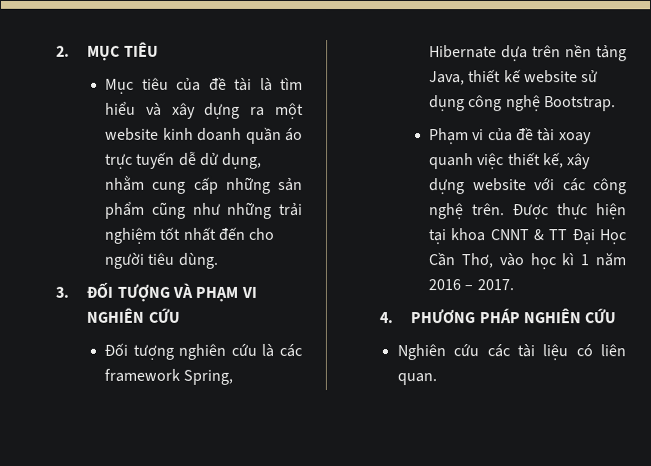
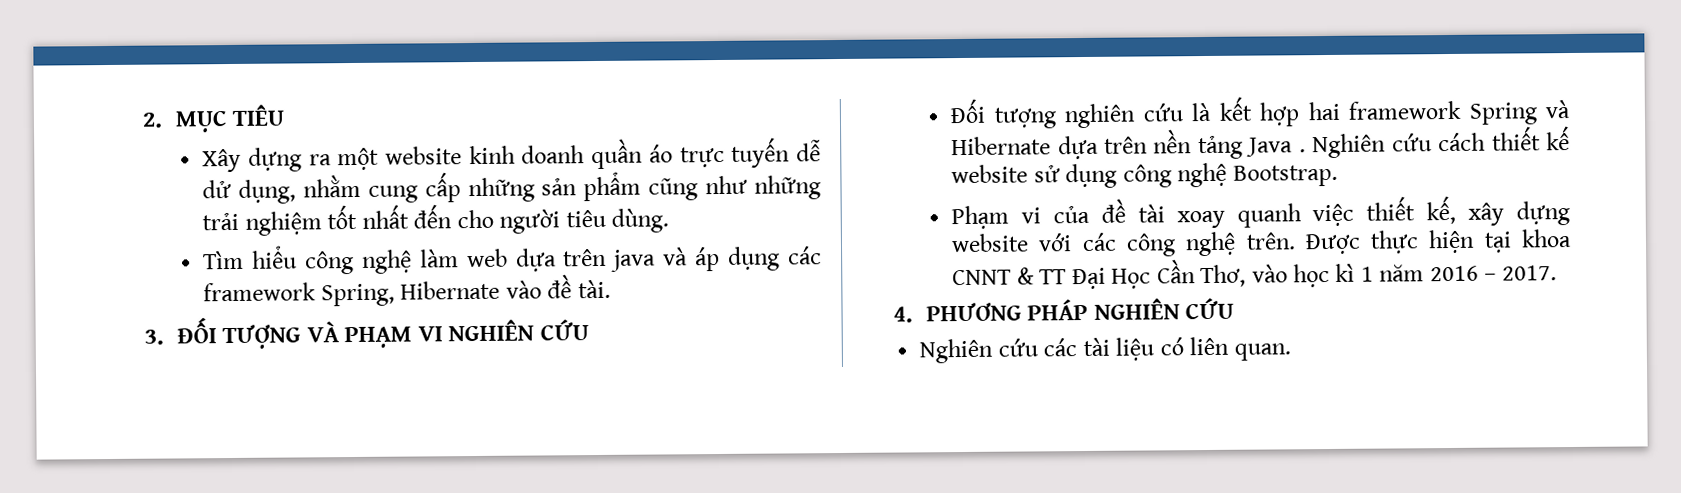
- Mục tiêu của đề tài là tìm hiểu và xây dựng ra một website kinh doanh quần áo trực tuyến dễ dử dụng, nhằm cung cấp những sản phẩm cũng như những trải nghiệm tốt nhất đến cho người tiêu dùng.
+ Xây dựng ra một website kinh doanh quần áo trực tuyến dễ dử dụng, nhằm cung cấp những sản phẩm cũng như những trải nghiệm tốt nhất đến cho người tiêu dùng.
+ Tìm hiểu công nghệ làm web dựa trên java và áp dụng các framework Spring, Hibernate vào đề tài.
- Đối tượng nghiên cứu là các framework Spring, Hibernate dựa trên nền tảng Java, thiết kế website sử dụng công nghệ Bootstrap.
+ Đối tượng nghiên cứu là kết hợp hai framework Spring và Hibernate dựa trên nền tảng Java . Nghiên cứu cách thiết kế website sử dụng công nghệ Bootstrap.

